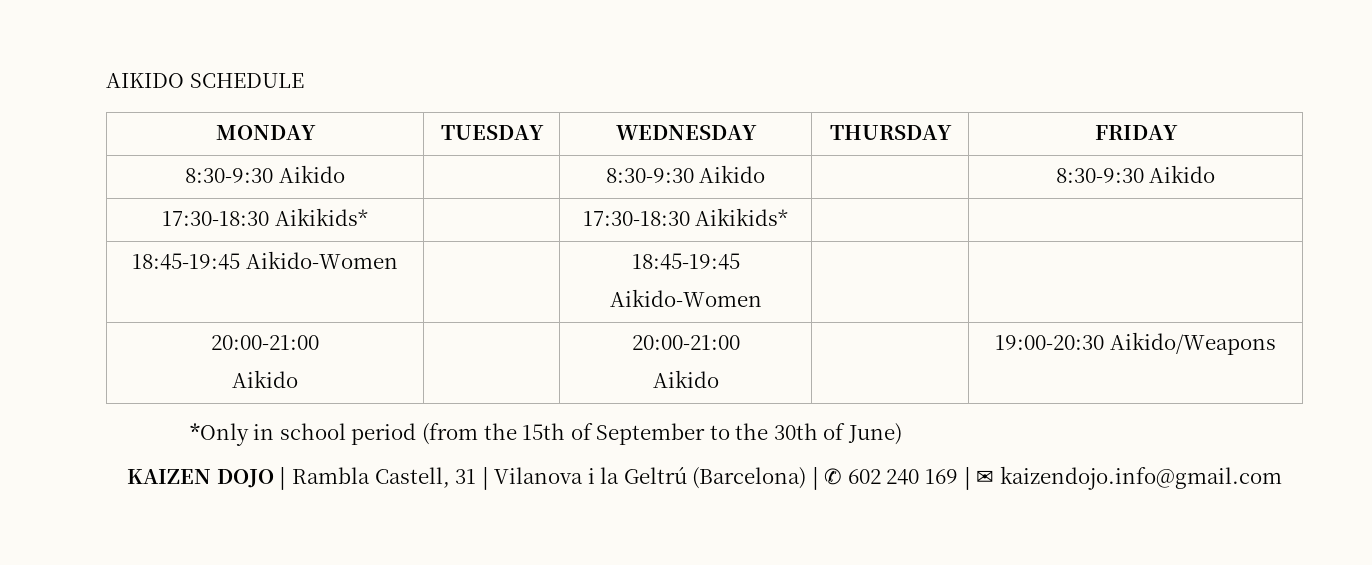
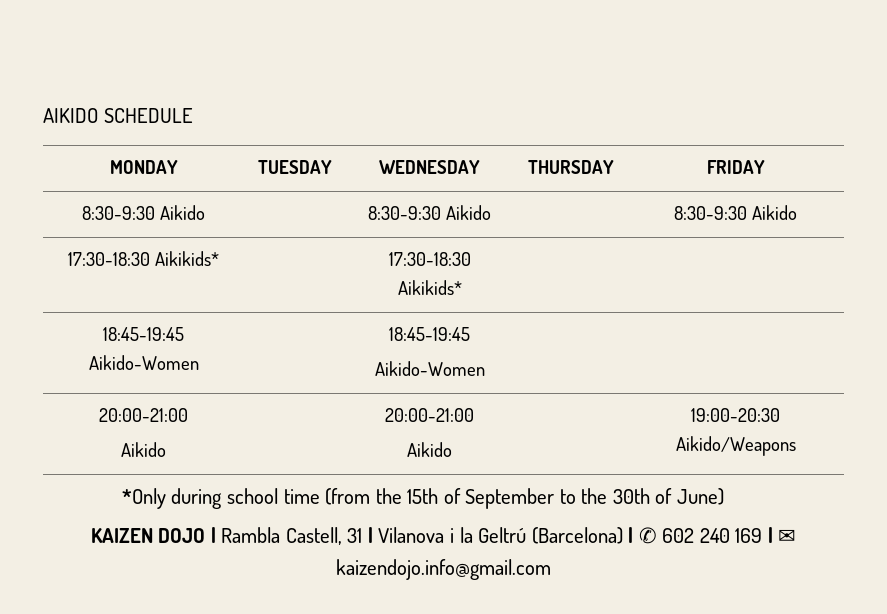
- *Only in school period (from the 15th of September to the 30th of June)
+ *Only during school time (from the 15th of September to the 30th of June)

